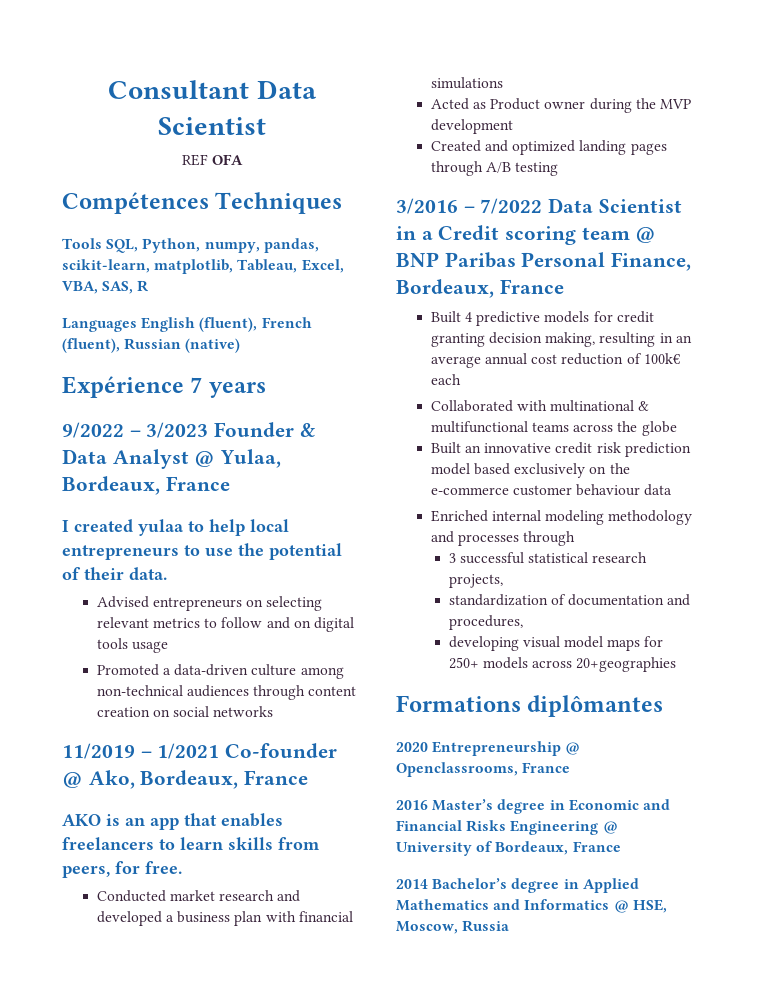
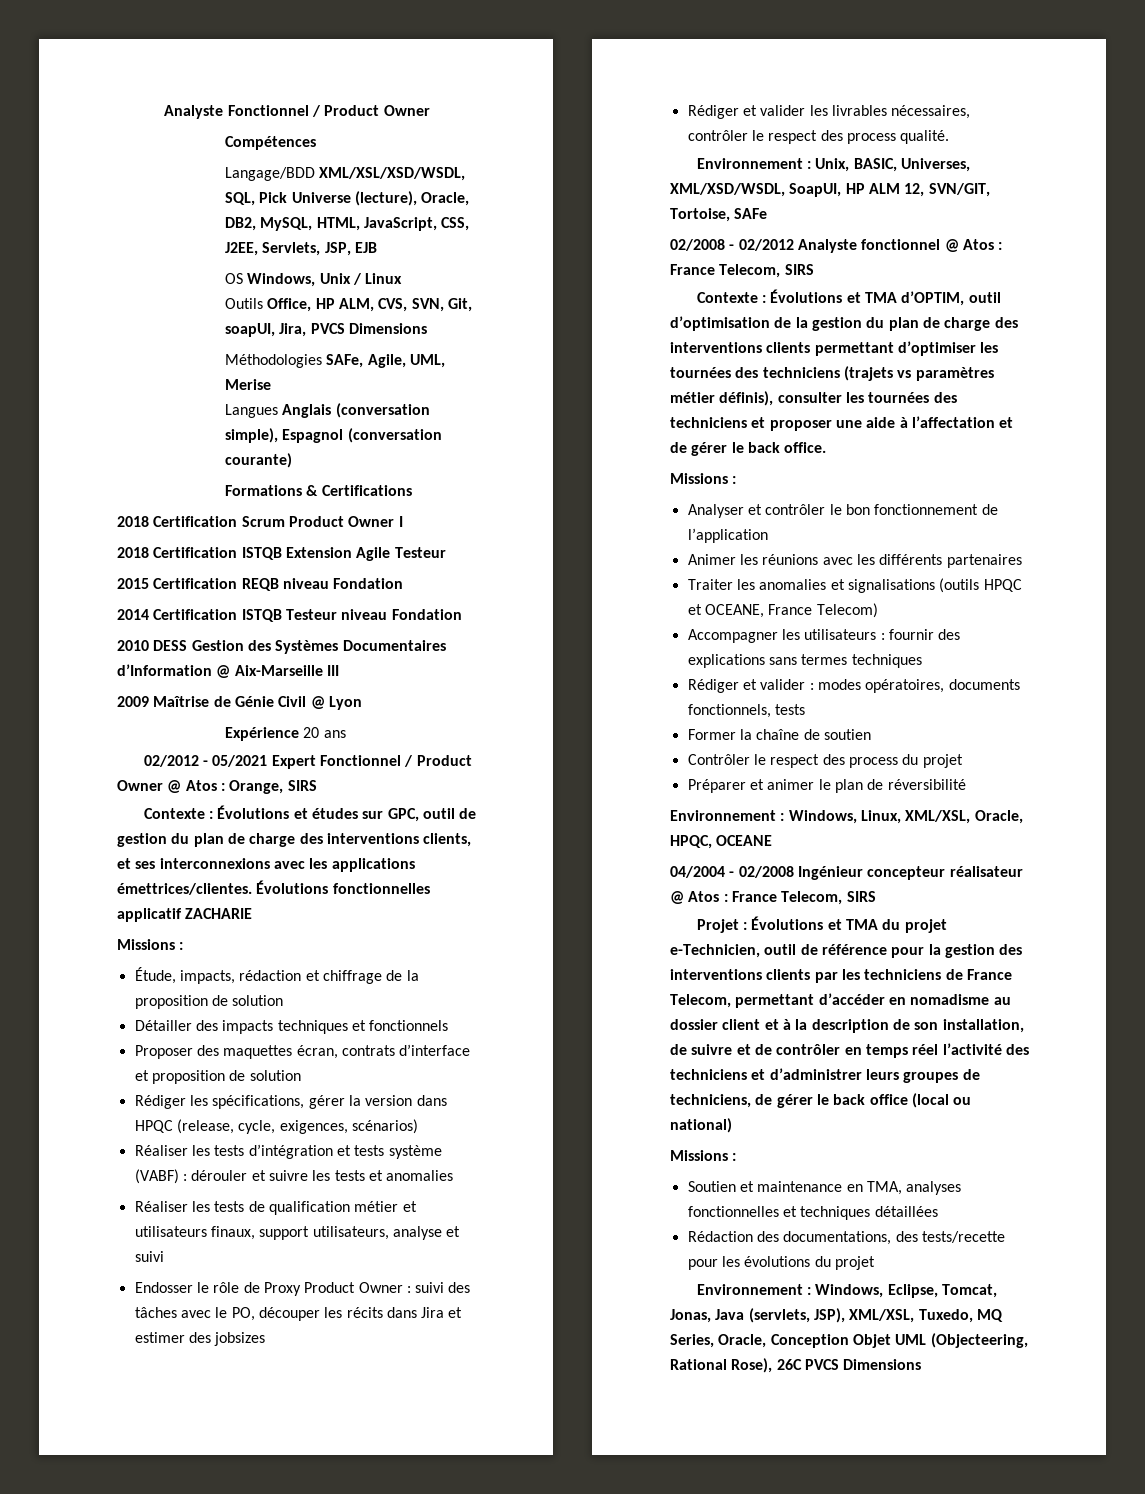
- Consultant Data Scientist
- REF OFA
- Compétences Techniques
- Tools SQL, Python, numpy, pandas, scikit-learn, matplotlib, Tableau, Excel, VBA, SAS, R
- Languages English (fluent), French (fluent), Russian (native)
- Expérience 7 years
- 9/2022 – 3/2023 Founder & Data Analyst @ Yulaa, Bordeaux, France
- I created yulaa to help local entrepreneurs to use the potential of their data.
- Advised entrepreneurs on selecting relevant metrics to follow and on digital tools usage
- Promoted a data-driven culture among non-technical audiences through content creation on social networks
- 11/2019 – 1/2021 Co-founder @ Ako, Bordeaux, France
- AKO is an app that enables freelancers to learn skills from peers, for free.
- Conducted market research and developed a business plan with financial simulations
- Acted as Product owner during the MVP development
- Created and optimized landing pages through A/B testing
- 3/2016 – 7/2022 Data Scientist in a Credit scoring team @ BNP Paribas Personal Finance, Bordeaux, France
- Built 4 predictive models for credit granting decision making, resulting in an average annual cost reduction of 100k€ each
- Collaborated with multinational & multifunctional teams across the globe
- Built an innovative credit risk prediction model based exclusively on the e-commerce customer behaviour data
- Enriched internal modeling methodology and processes through
- 3 successful statistical research projects,
- standardization of documentation and procedures,
- developing visual model maps for 250+ models across 20+geographies
- Formations diplômantes
- 2020 Entrepreneurship @ Openclassrooms, France
- 2016 Master’s degree in Economic and Financial Risks Engineering @ University of Bordeaux, France
- 2014 Bachelor’s degree in Applied Mathematics and Informatics @ HSE, Moscow, Russia
+ Analyste Fonctionnel / Product Owner
+ Compétences
+ Langage/BDD XML/XSL/XSD/WSDL, SQL, Pick Universe (lecture), Oracle, DB2, MySQL, HTML, JavaScript, CSS, J2EE, Servlets, JSP, EJB
+ OS Windows, Unix / Linux
+ Outils Office, HP ALM, CVS, SVN, Git, soapUI, Jira, PVCS Dimensions
+ Méthodologies SAFe, Agile, UML, Merise
+ Langues Anglais (conversation simple), Espagnol (conversation courante)
+ Formations & Certifications
+ 2018 Certification Scrum Product Owner I
+ 2018 Certification ISTQB Extension Agile Testeur
+ 2015 Certification REQB niveau Fondation
+ 2014 Certification ISTQB Testeur niveau Fondation
+ 2010 DESS Gestion des Systèmes Documentaires d’Information @ Aix-Marseille III
+ 2009 Maîtrise de Génie Civil @ Lyon
+ Expérience 20 ans
+ 02/2012 - 05/2021 Expert Fonctionnel / Product Owner @ Atos : Orange, SIRS
+ Contexte : Évolutions et études sur GPC, outil de gestion du plan de charge des interventions clients, et ses interconnexions avec les applications émettrices/clientes. Évolutions fonctionnelles applicatif ZACHARIE
+ Missions :
+ Étude, impacts, rédaction et chiffrage de la proposition de solution
+ Détailler des impacts techniques et fonctionnels
+ Proposer des maquettes écran, contrats d’interface et proposition de solution
+ Rédiger les spécifications, gérer la version dans HPQC (release, cycle, exigences, scénarios)
+ Réaliser les tests d’intégration et tests système (VABF) : dérouler et suivre les tests et anomalies
+ Réaliser les tests de qualification métier et utilisateurs finaux, support utilisateurs, analyse et suivi
+ Endosser le rôle de Proxy Product Owner : suivi des tâches avec le PO, découper les récits dans Jira et estimer des jobsizes
+ Rédiger et valider les livrables nécessaires, contrôler le respect des process qualité.
+ Environnement : Unix, BASIC, Universes, XML/XSD/WSDL, SoapUI, HP ALM 12, SVN/GIT, Tortoise, SAFe
+ 02/2008 - 02/2012 Analyste fonctionnel @ Atos : France Telecom, SIRS
+ Contexte : Évolutions et TMA d’OPTIM, outil d’optimisation de la gestion du plan de charge des interventions clients permettant d’optimiser les tournées des techniciens (trajets vs paramètres métier définis), consulter les tournées des techniciens et proposer une aide à l’affectation et de gérer le back office.
+ Missions :
+ Analyser et contrôler le bon fonctionnement de l’application
+ Animer les réunions avec les différents partenaires
+ Traiter les anomalies et signalisations (outils HPQC et OCEANE, France Telecom)
+ Accompagner les utilisateurs : fournir des explications sans termes techniques
+ Rédiger et valider : modes opératoires, documents fonctionnels, tests
+ Former la chaîne de soutien
+ Contrôler le respect des process du projet
+ Préparer et animer le plan de réversibilité
+ Environnement : Windows, Linux, XML/XSL, Oracle, HPQC, OCEANE
+ 04/2004 - 02/2008 Ingénieur concepteur réalisateur @ Atos : France Telecom, SIRS
+ Projet : Évolutions et TMA du projet e-Technicien, outil de référence pour la gestion des interventions clients par les techniciens de France Telecom, permettant d’accéder en nomadisme au dossier client et à la description de son installation, de suivre et de contrôler en temps réel l’activité des techniciens et d’administrer leurs groupes de techniciens, de gérer le back office (local ou national)
+ Missions :
+ Soutien et maintenance en TMA, analyses fonctionnelles et techniques détaillées
+ Rédaction des documentations, des tests/recette pour les évolutions du projet
+ Environnement : Windows, Eclipse, Tomcat, Jonas, Java (servlets, JSP), XML/XSL, Tuxedo, MQ Series, Oracle, Conception Objet UML (Objecteering, Rational Rose), 26C PVCS Dimensions

